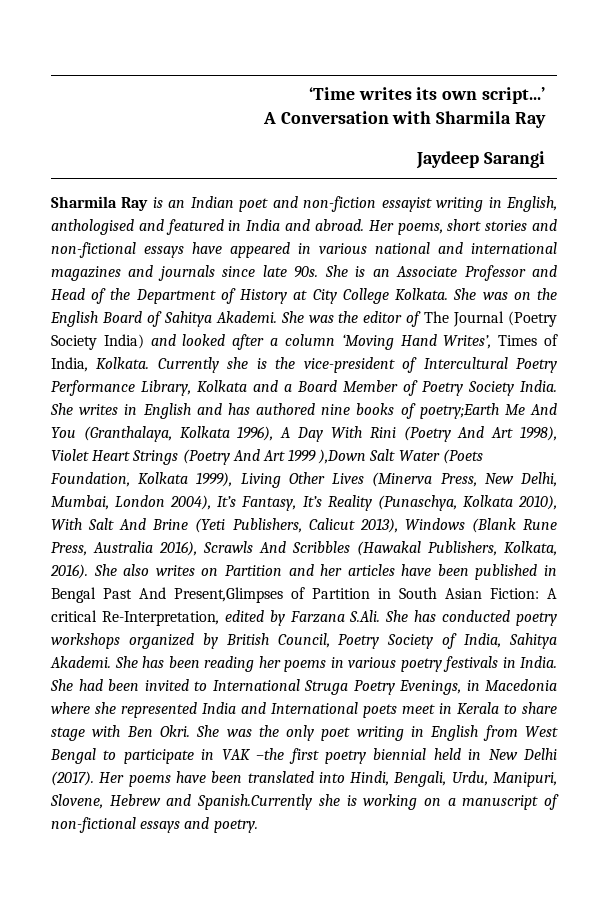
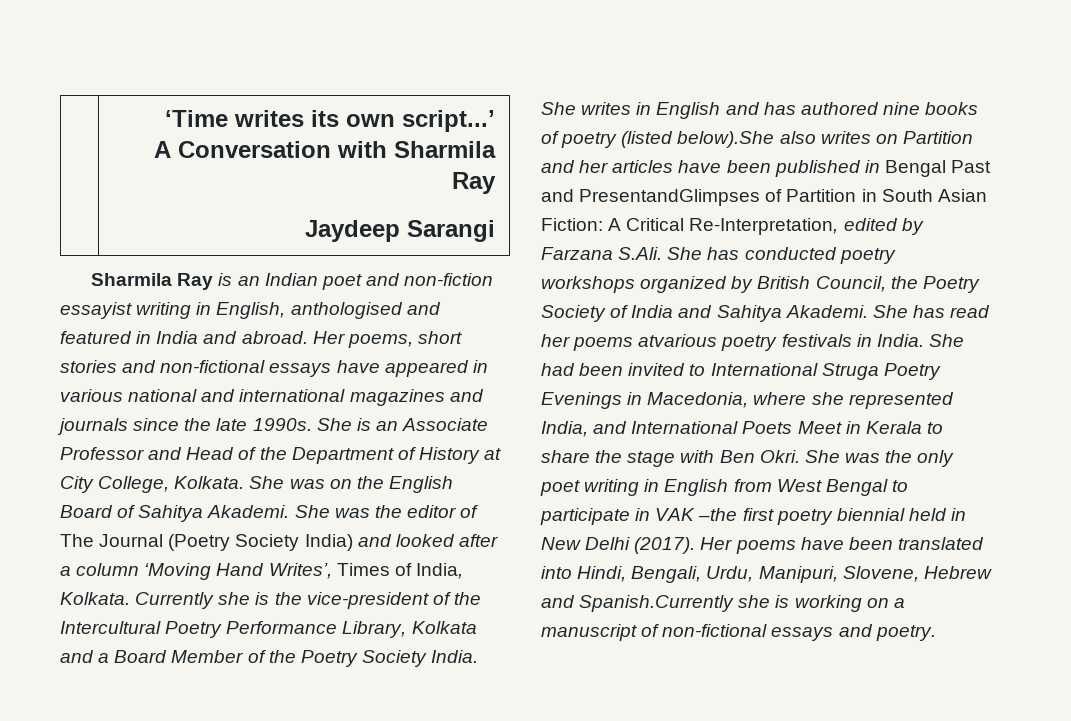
- Her poems, short stories and non-fictional essays have appeared in various national and international magazines and journals since late 90s.
+ Her poems, short stories and non-fictional essays have appeared in various national and international magazines and journals since the late 1990s.
- She is an Associate Professor and Head of the Department of History at City College Kolkata.
+ She is an Associate Professor and Head of the Department of History at City College, Kolkata.
- Currently she is the vice-president of Intercultural Poetry Performance Library, Kolkata and a Board Member of Poetry Society India.
+ Currently she is the vice-president of the Intercultural Poetry Performance Library, Kolkata and a Board Member of the Poetry Society India.
- She writes in English and has authored nine books of poetry;Earth Me And You (Granthalaya, Kolkata 1996), A Day With Rini (Poetry And Art 1998), Violet Heart Strings (Poetry And Art 1999 ),Down Salt Water (Poets Foundation, Kolkata 1999), Living Other Lives (Minerva Press, New Delhi, Mumbai, London 2004), It’s Fantasy, It’s Reality (Punaschya, Kolkata 2010), With Salt And Brine (Yeti Publishers, Calicut 2013), Windows (Blank Rune Press, Australia 2016), Scrawls And Scribbles (Hawakal Publishers, Kolkata, 2016). She also writes on Partition and her articles have been published in Bengal Past And Present,Glimpses of Partition in South Asian Fiction: A critical Re-Interpretation, edited by Farzana S.Ali. She has conducted poetry workshops organized by British Council, Poetry Society of India, Sahitya Akademi.
+ She writes in English and has authored nine books of poetry (listed below).She also writes on Partition and her articles have been published in Bengal Past and PresentandGlimpses of Partition in South Asian Fiction: A Critical Re-Interpretation, edited by Farzana S.Ali. She has conducted poetry workshops organized by British Council, the Poetry Society of India and Sahitya Akademi.
- She has been reading her poems in various poetry festivals in India.
+ She has read her poems atvarious poetry festivals in India.
- She had been invited to International Struga Poetry Evenings, in Macedonia where she represented India and International poets meet in Kerala to share stage with Ben Okri.
+ She had been invited to International Struga Poetry Evenings in Macedonia, where she represented India, and International Poets Meet in Kerala to share the stage with Ben Okri.

